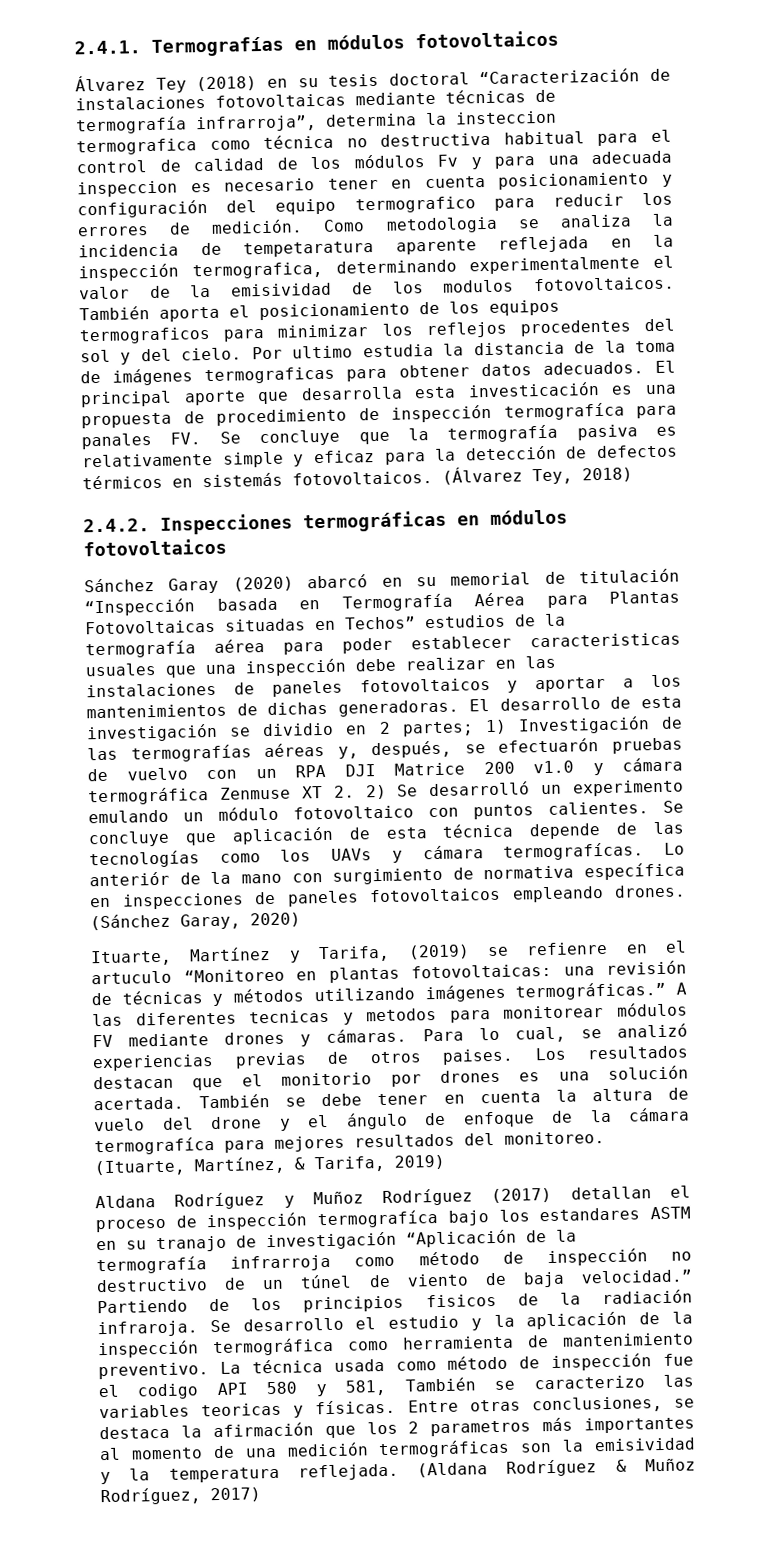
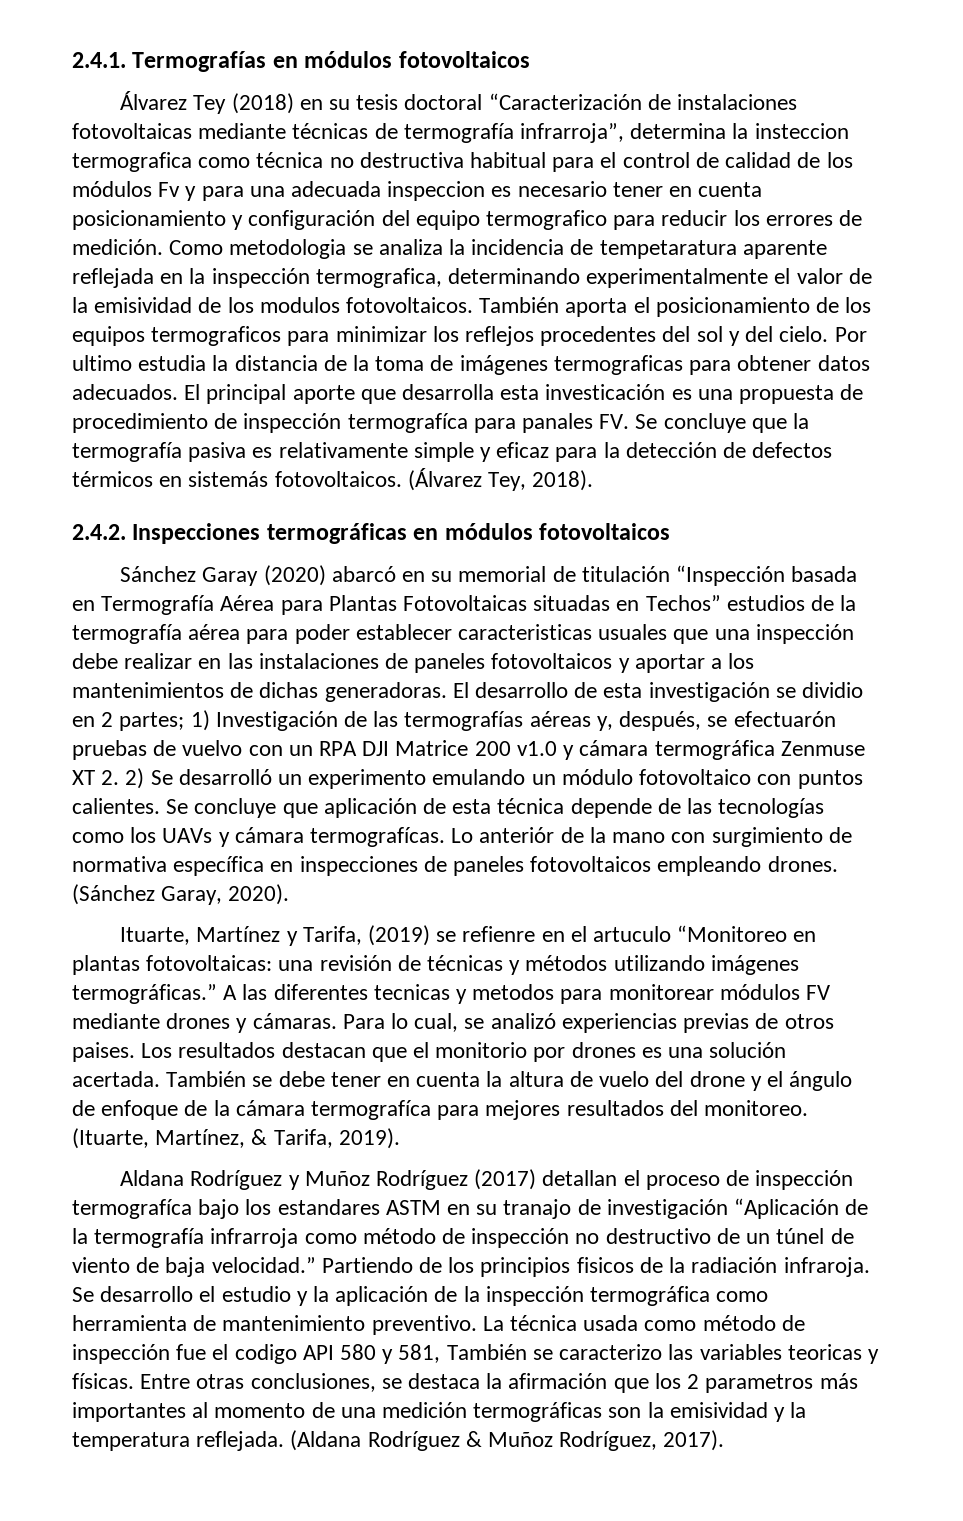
- (Álvarez Tey, 2018)
+ (Álvarez Tey, 2018).
- (Sánchez Garay, 2020)
+ (Sánchez Garay, 2020).
- (Ituarte, Martínez, & Tarifa, 2019)
+ (Ituarte, Martínez, & Tarifa, 2019).
- (Aldana Rodríguez & Muñoz Rodríguez, 2017)
+ (Aldana Rodríguez & Muñoz Rodríguez, 2017).

